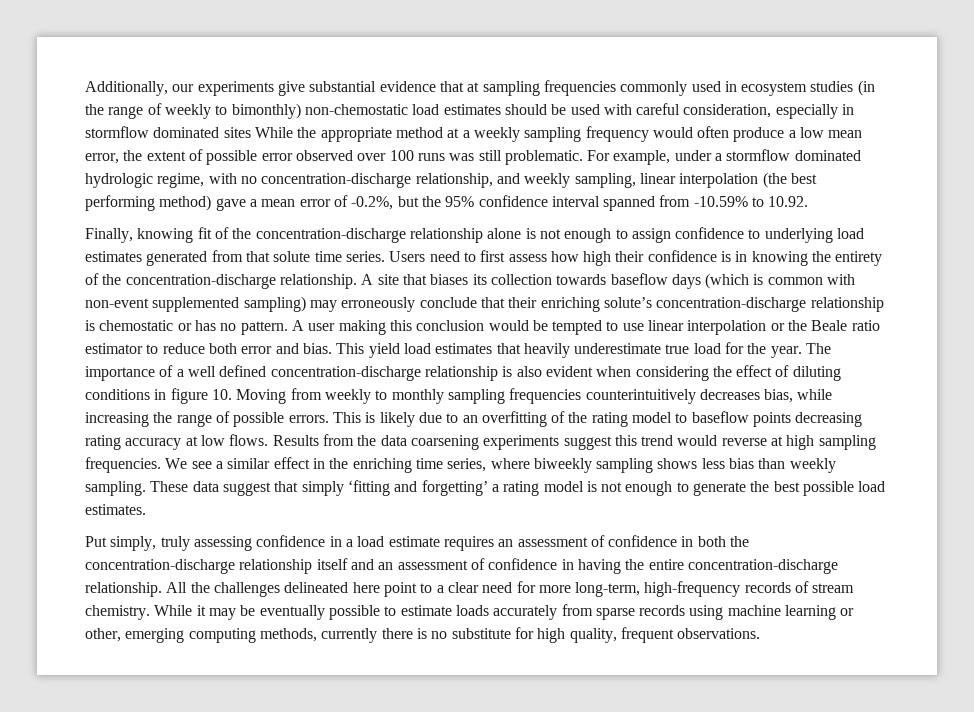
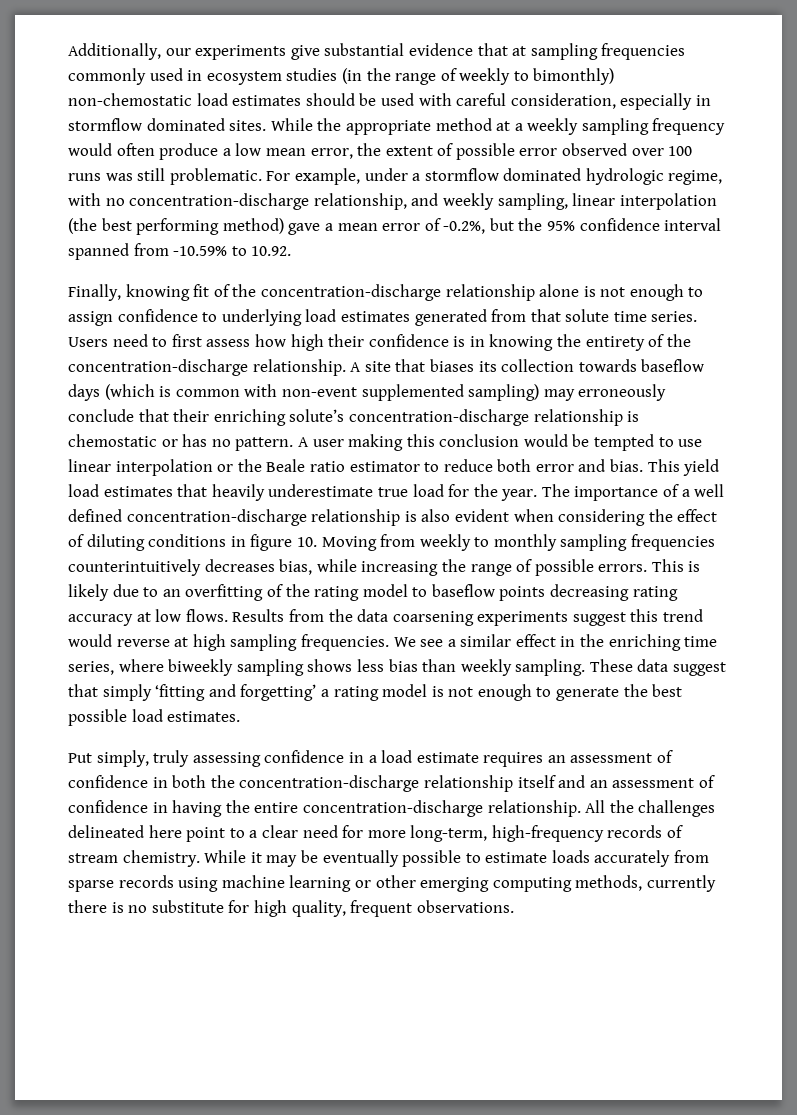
- Additionally, our experiments give substantial evidence that at sampling frequencies commonly used in ecosystem studies (in the range of weekly to bimonthly) non-chemostatic load estimates should be used with careful consideration, especially in stormflow dominated sites While the appropriate method at a weekly sampling frequency would often produce a low mean error, the extent of possible error observed over 100 runs was still problematic.
+ Additionally, our experiments give substantial evidence that at sampling frequencies commonly used in ecosystem studies (in the range of weekly to bimonthly) non-chemostatic load estimates should be used with careful consideration, especially in stormflow dominated sites. While the appropriate method at a weekly sampling frequency would often produce a low mean error, the extent of possible error observed over 100 runs was still problematic.
- While it may be eventually possible to estimate loads accurately from sparse records using machine learning or other, emerging computing methods, currently there is no substitute for high quality, frequent observations.
+ While it may be eventually possible to estimate loads accurately from sparse records using machine learning or other emerging computing methods, currently there is no substitute for high quality, frequent observations.

